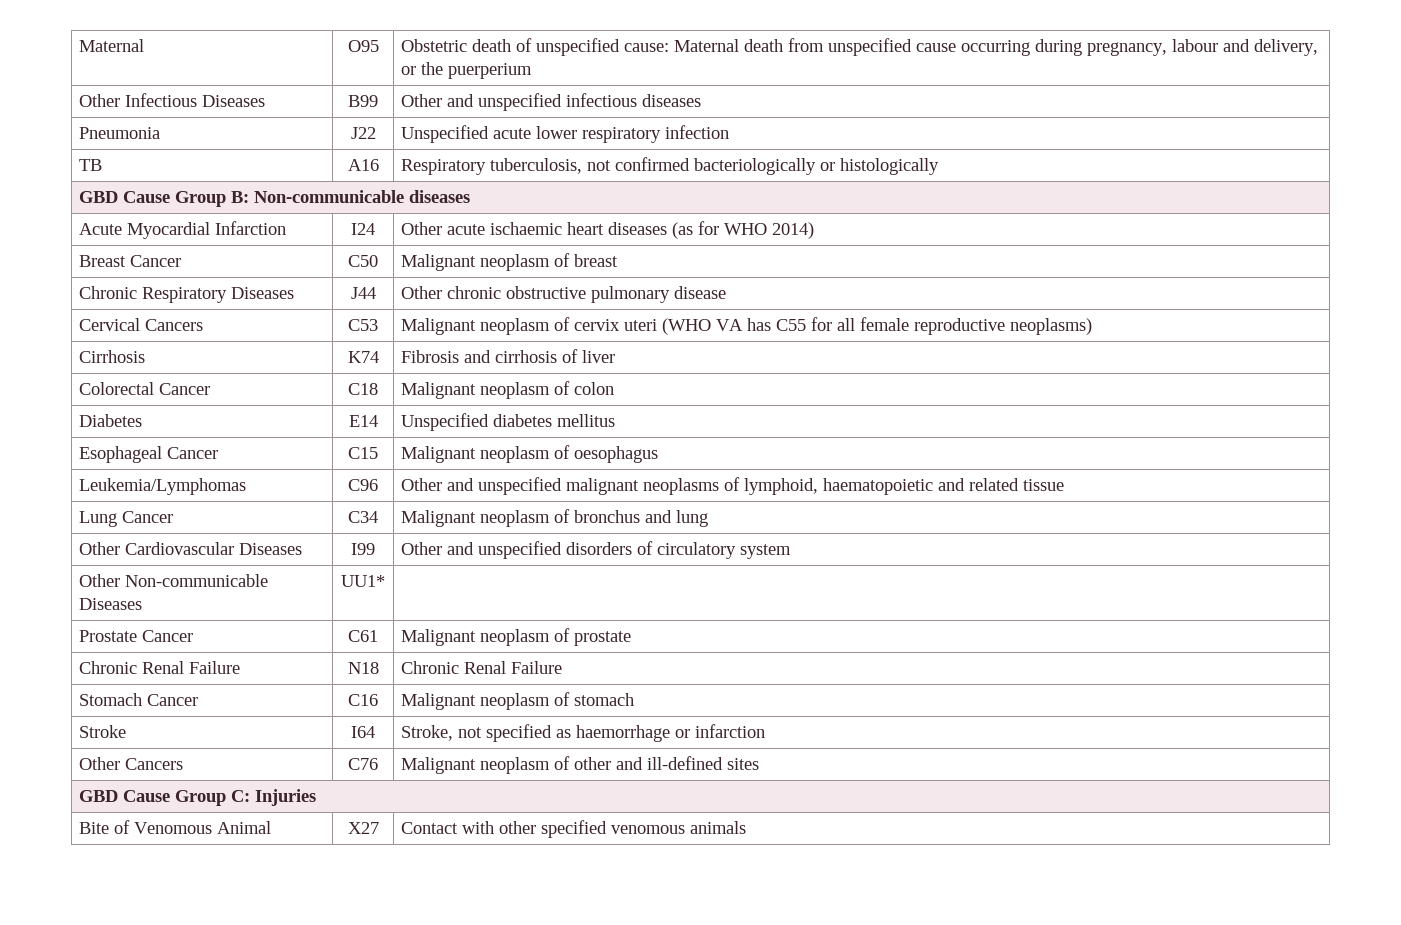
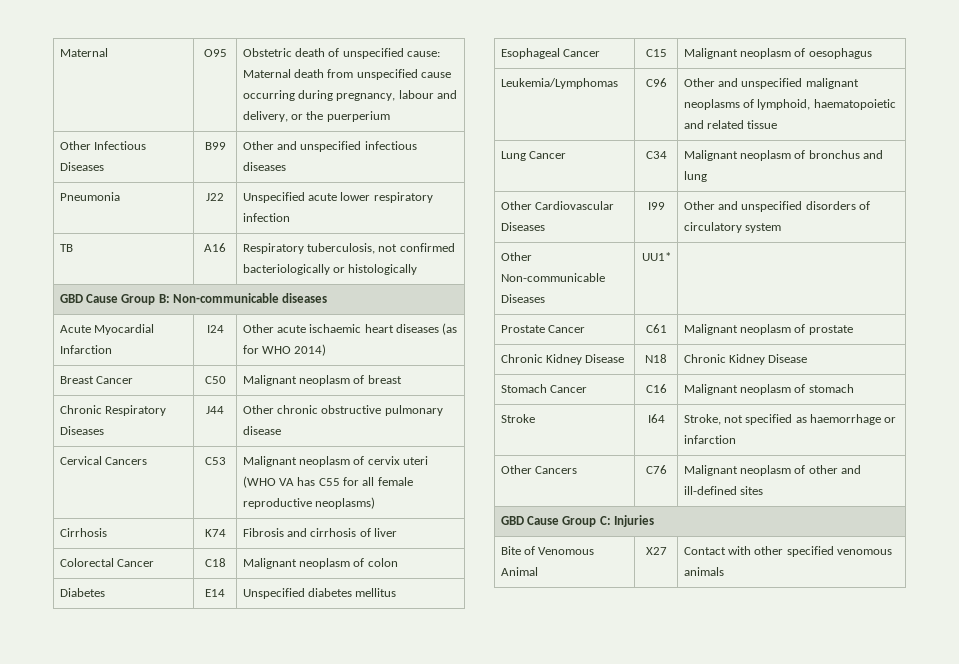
- Chronic Renal Failure | N18 | Chronic Renal Failure
+ Chronic Kidney Disease | N18 | Chronic Kidney Disease

